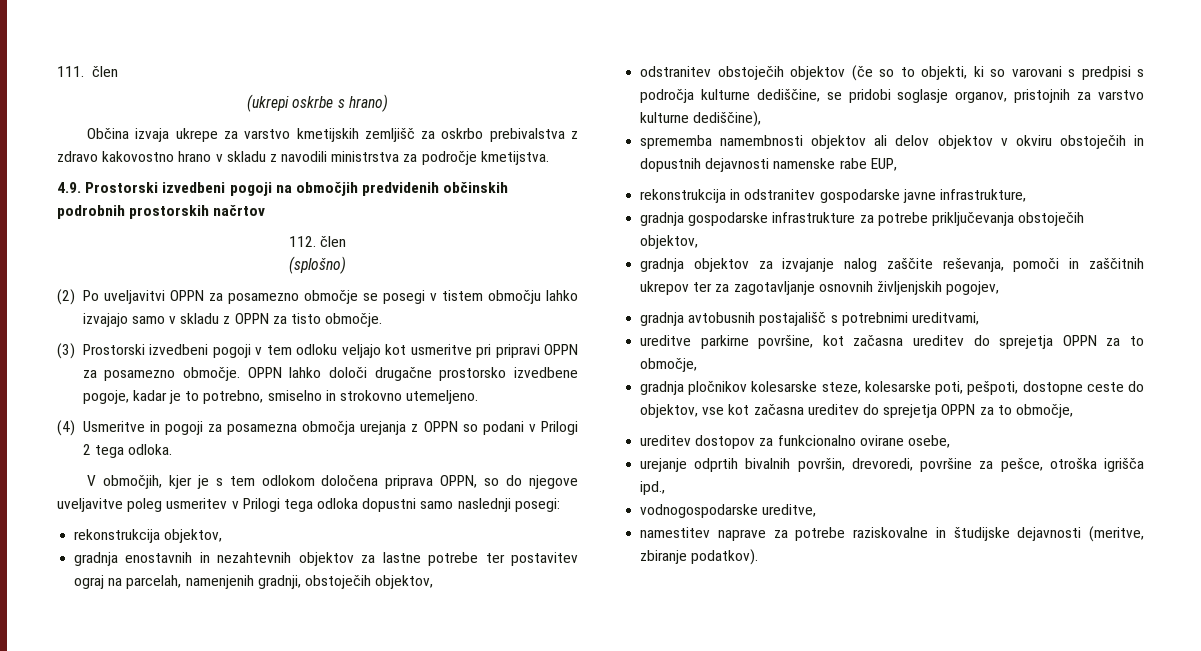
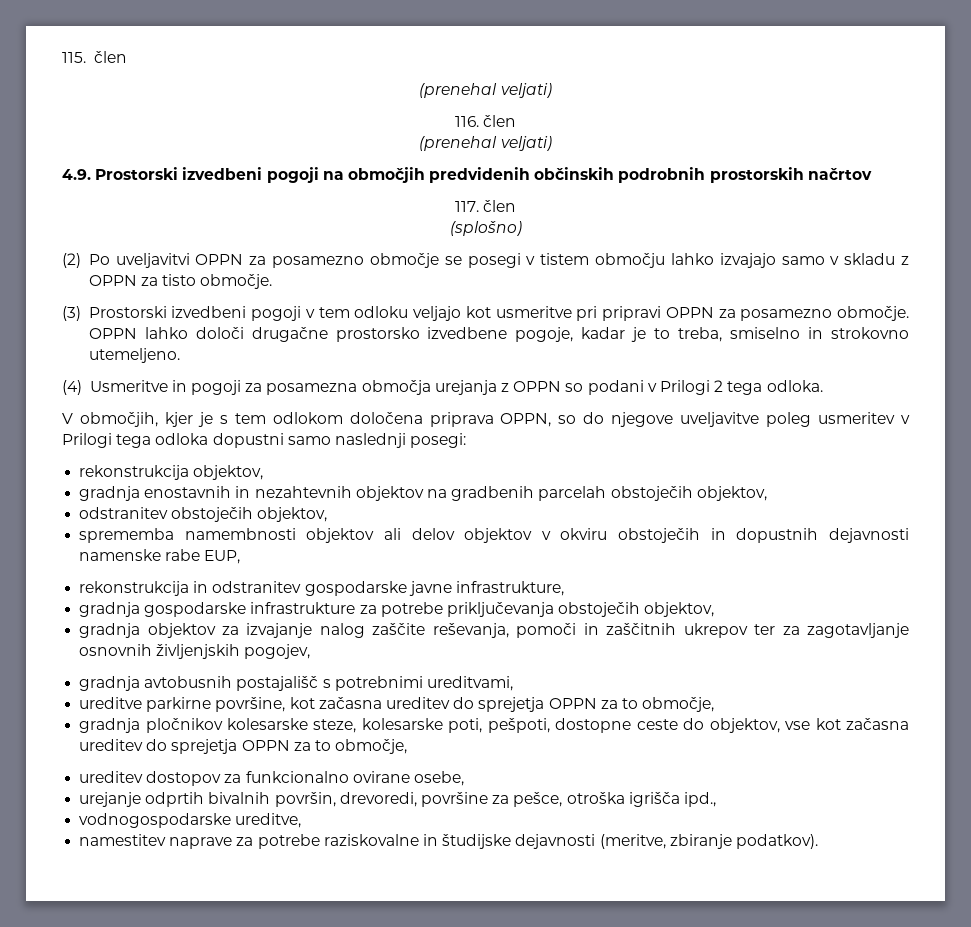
- 111. člen
- (ukrepi oskrbe s hrano)
- Občina izvaja ukrepe za varstvo kmetijskih zemljišč za oskrbo prebivalstva z zdravo kakovostno hrano v skladu z navodili ministrstva za področje kmetijstva.
+ 115. člen
+ (prenehal veljati)
+ 116. člen
+ (prenehal veljati)
- 112. člen
+ 117. člen
- OPPN lahko določi drugačne prostorsko izvedbene pogoje, kadar je to potrebno, smiselno in strokovno utemeljeno.
+ OPPN lahko določi drugačne prostorsko izvedbene pogoje, kadar je to treba, smiselno in strokovno utemeljeno.
- gradnja enostavnih in nezahtevnih objektov za lastne potrebe ter postavitev ograj na parcelah, namenjenih gradnji, obstoječih objektov,
- odstranitev obstoječih objektov (če so to objekti, ki so varovani s predpisi s področja kulturne dediščine, se pridobi soglasje organov, pristojnih za varstvo kulturne dediščine),
+ gradnja enostavnih in nezahtevnih objektov na gradbenih parcelah obstoječih objektov,
+ odstranitev obstoječih objektov,

